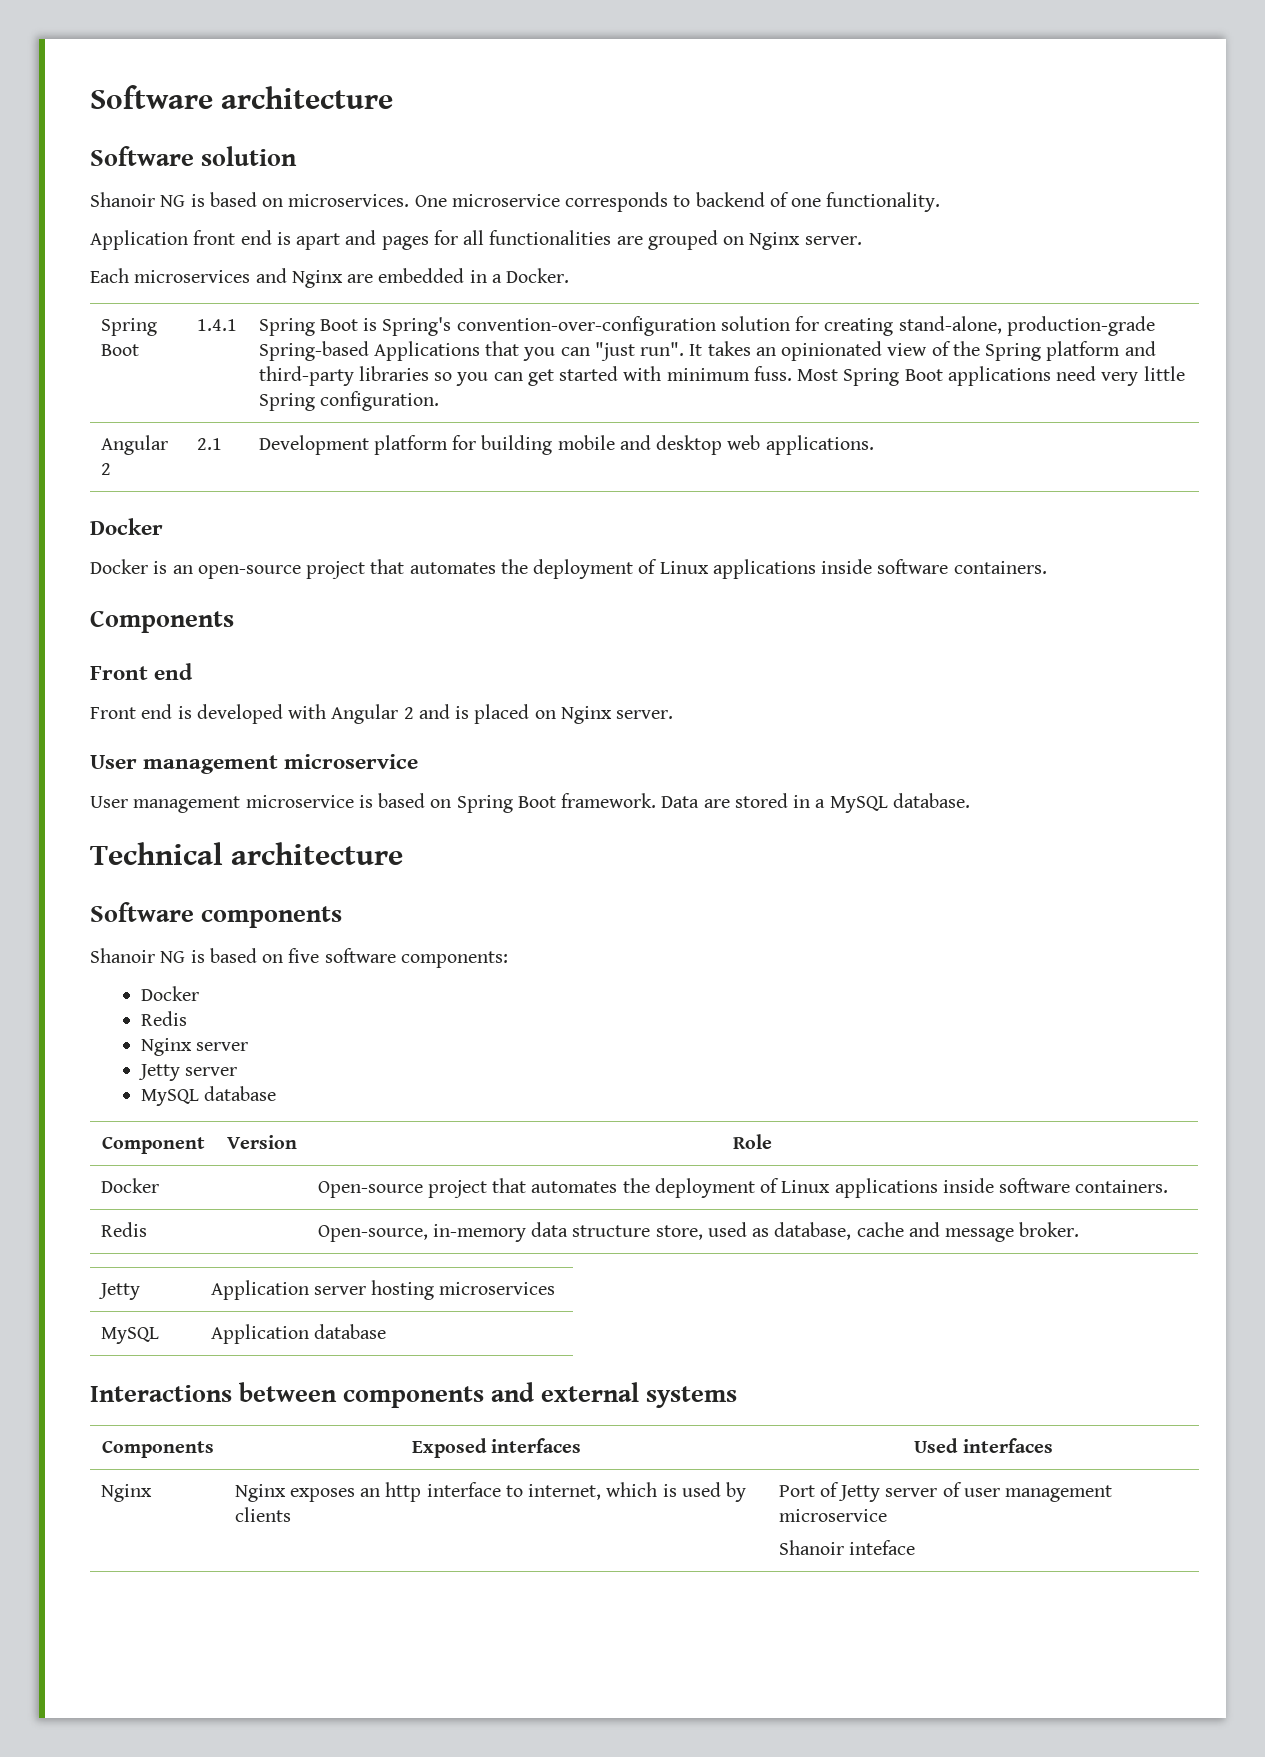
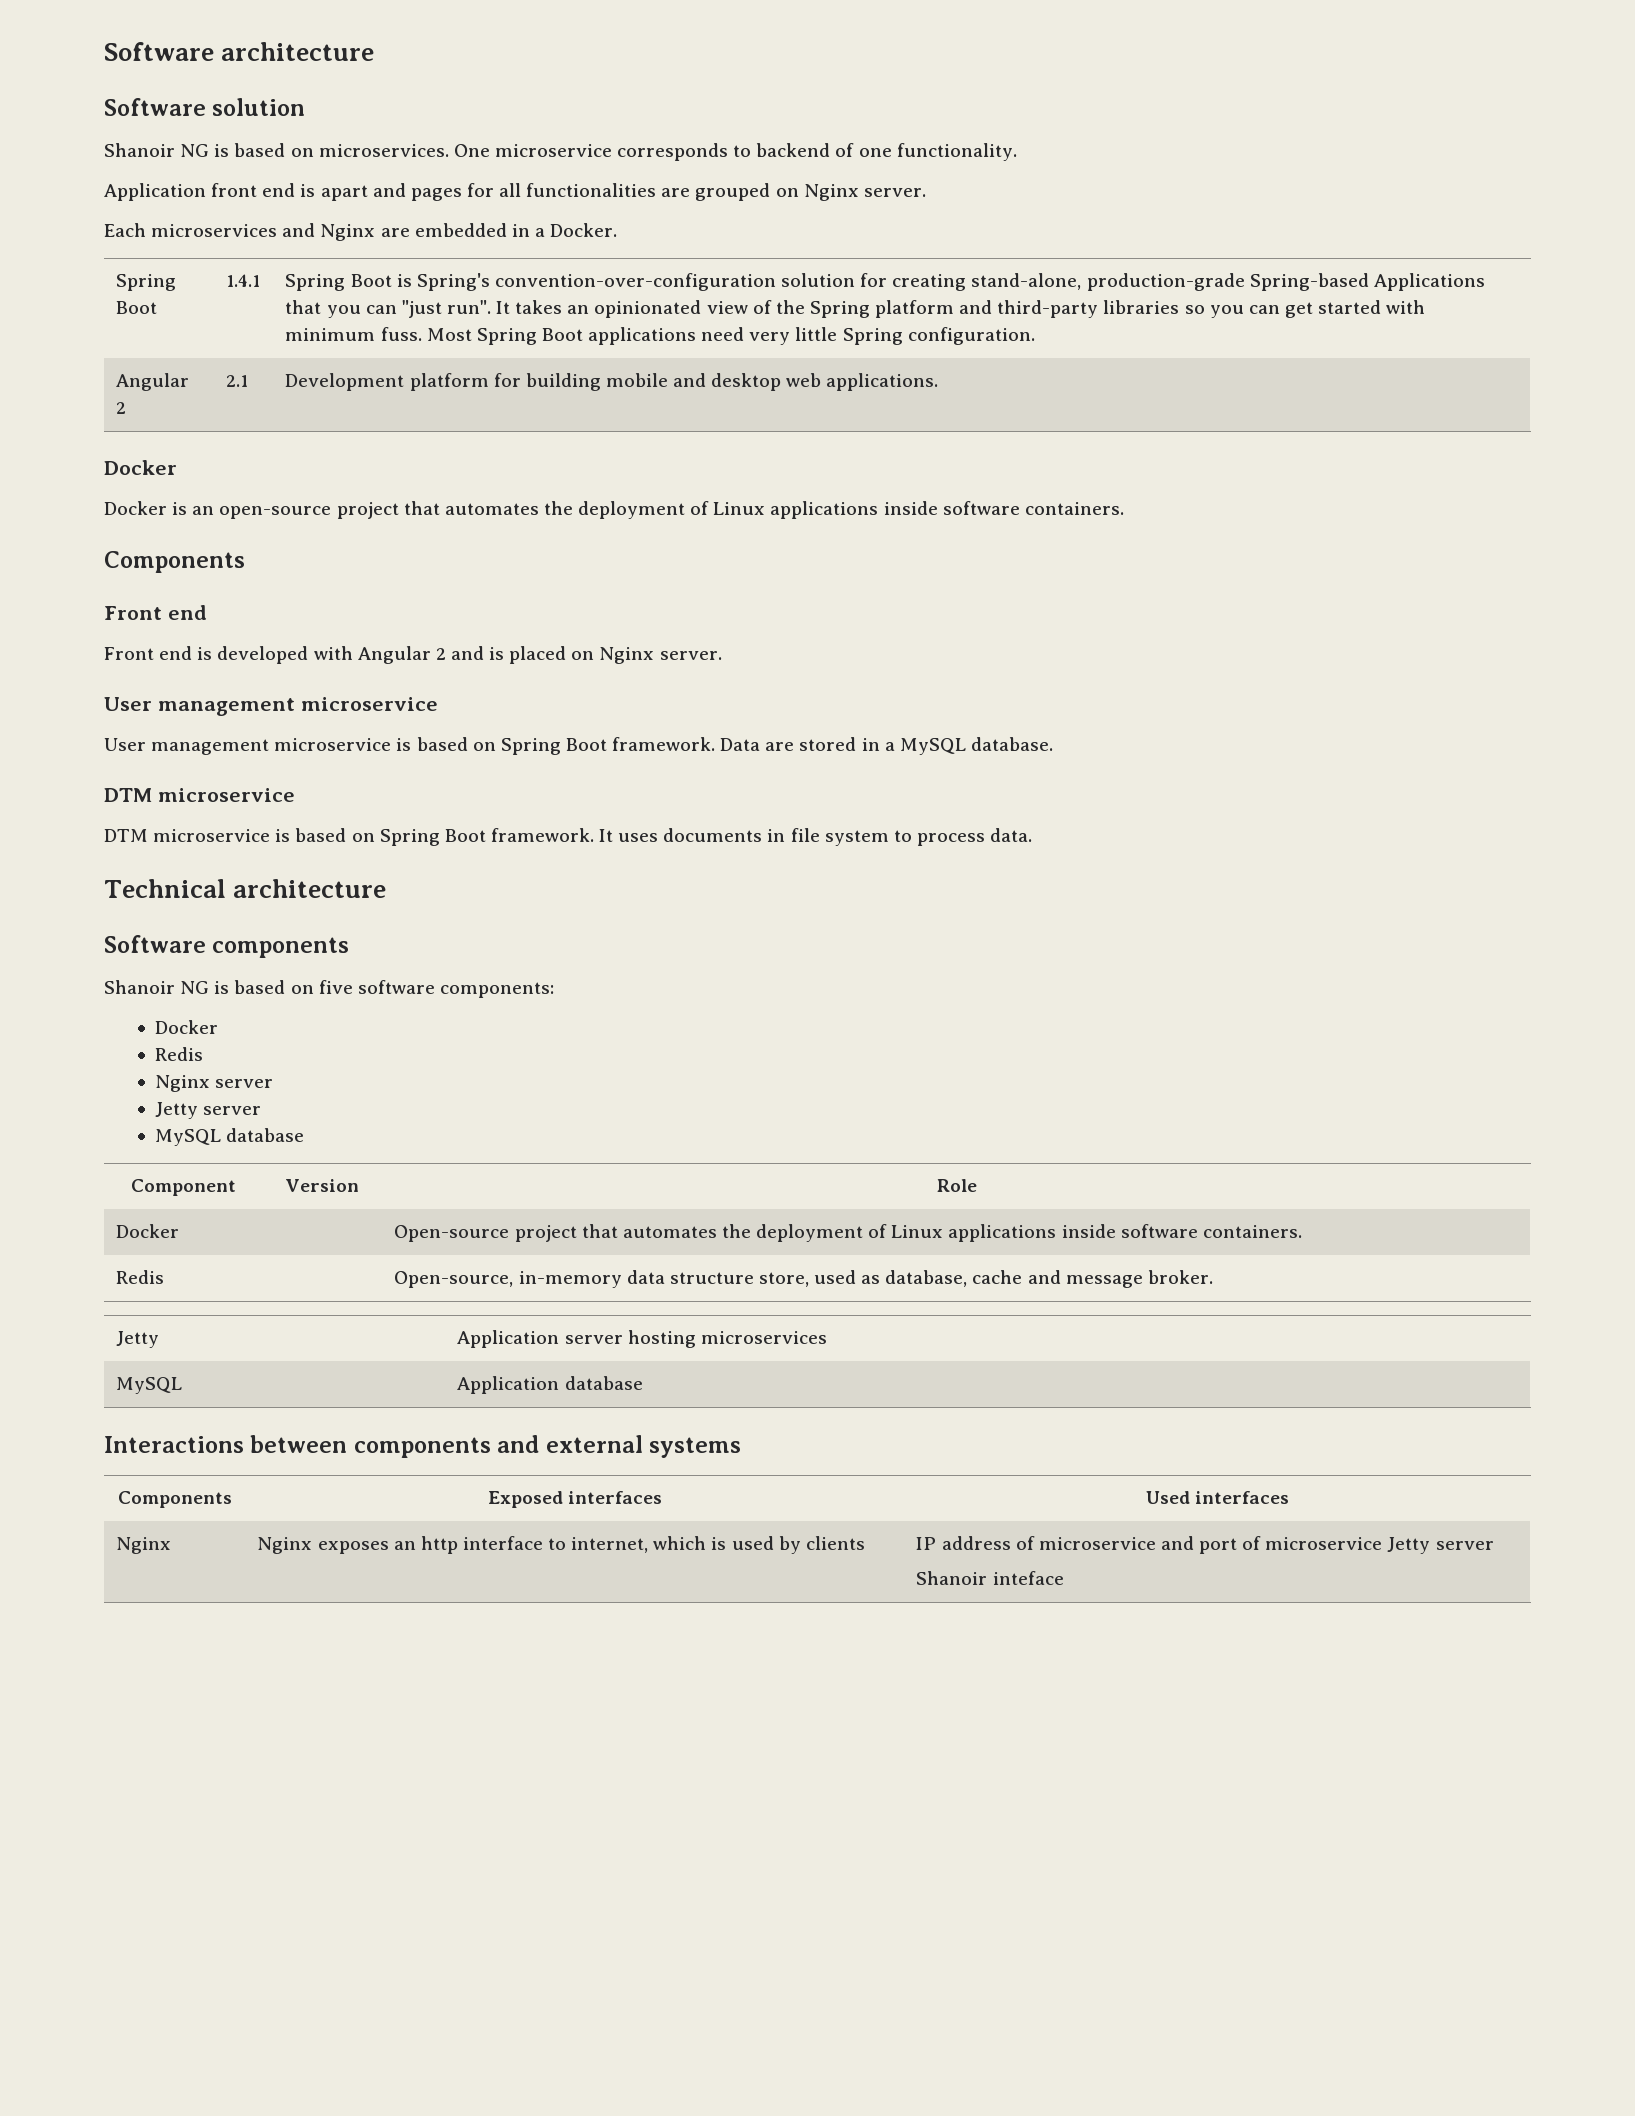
  Data are stored in a MySQL database.
+ DTM microservice
+ DTM microservice is based on Spring Boot framework. It uses documents in file system to process data.
- Nginx | Nginx exposes an http interface to internet, which is used by clients | Port of Jetty server of user management microservice
+ Nginx | Nginx exposes an http interface to internet, which is used by clients | IP address of microservice and port of microservice Jetty server

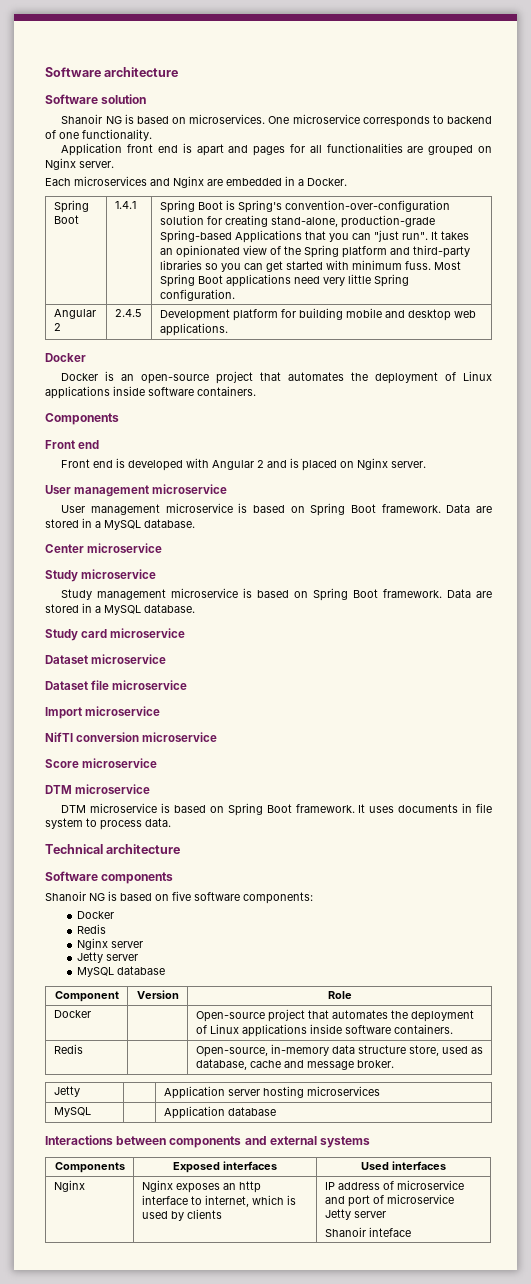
- Angular 2 | 2.1 | Development platform for building mobile and desktop web applications.
+ Angular 2 | 2.4.5 | Development platform for building mobile and desktop web applications.
+ Center microservice
+ Study microservice
+ Study management microservice is based on Spring Boot framework. Data are stored in a MySQL database.
+ Study card microservice
+ Dataset microservice
+ Dataset file microservice
+ Import microservice
+ NifTI conversion microservice
+ Score microservice

